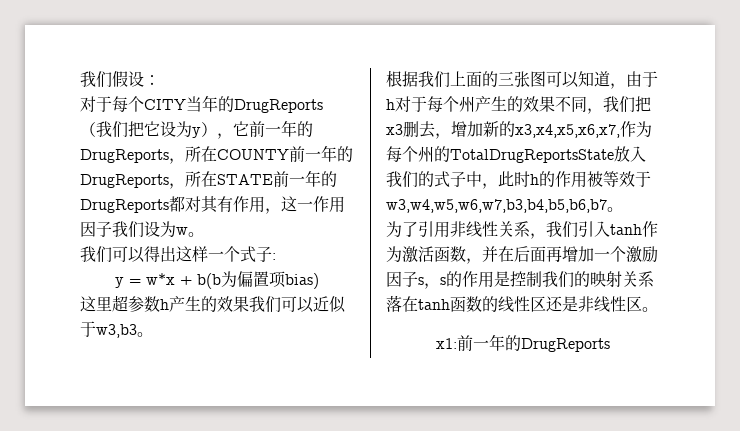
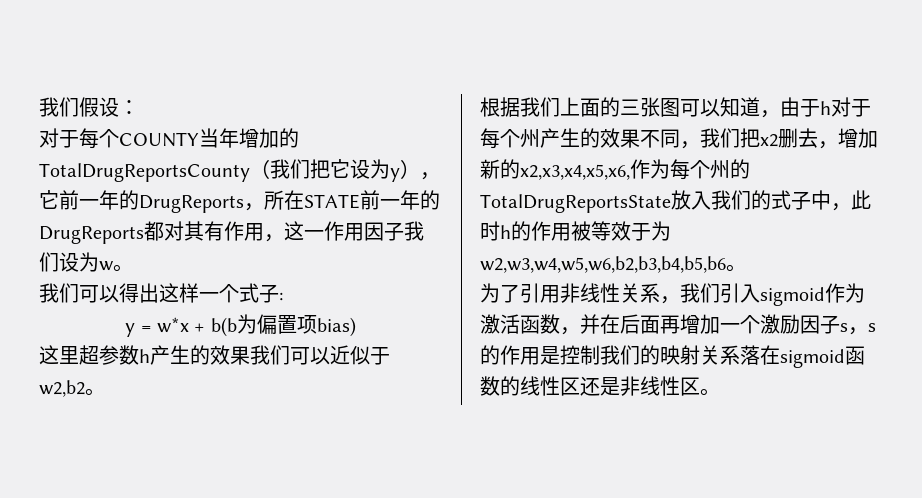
- 对于每个CITY当年的DrugReports（我们把它设为y），它前一年的DrugReports，所在COUNTY前一年的DrugReports，所在STATE前一年的DrugReports都对其有作用，这一作用因子我们设为w。
+ 对于每个COUNTY当年增加的TotalDrugReportsCounty（我们把它设为y），它前一年的DrugReports，所在STATE前一年的DrugReports都对其有作用，这一作用因子我们设为w。
- 这里超参数h产生的效果我们可以近似于w3,b3。
+ 这里超参数h产生的效果我们可以近似于w2,b2。
- 根据我们上面的三张图可以知道，由于h对于每个州产生的效果不同，我们把x3删去，增加新的x3,x4,x5,x6,x7,作为每个州的TotalDrugReportsState放入我们的式子中，此时h的作用被等效于w3,w4,w5,w6,w7,b3,b4,b5,b6,b7。
+ 根据我们上面的三张图可以知道，由于h对于每个州产生的效果不同，我们把x2删去，增加新的x2,x3,x4,x5,x6,作为每个州的TotalDrugReportsState放入我们的式子中，此时h的作用被等效于为w2,w3,w4,w5,w6,b2,b3,b4,b5,b6。
- 为了引用非线性关系，我们引入tanh作为激活函数，并在后面再增加一个激励因子s，s的作用是控制我们的映射关系落在tanh函数的线性区还是非线性区。
+ 为了引用非线性关系，我们引入sigmoid作为激活函数，并在后面再增加一个激励因子s，s的作用是控制我们的映射关系落在sigmoid函数的线性区还是非线性区。
- x1:前一年的DrugReports

